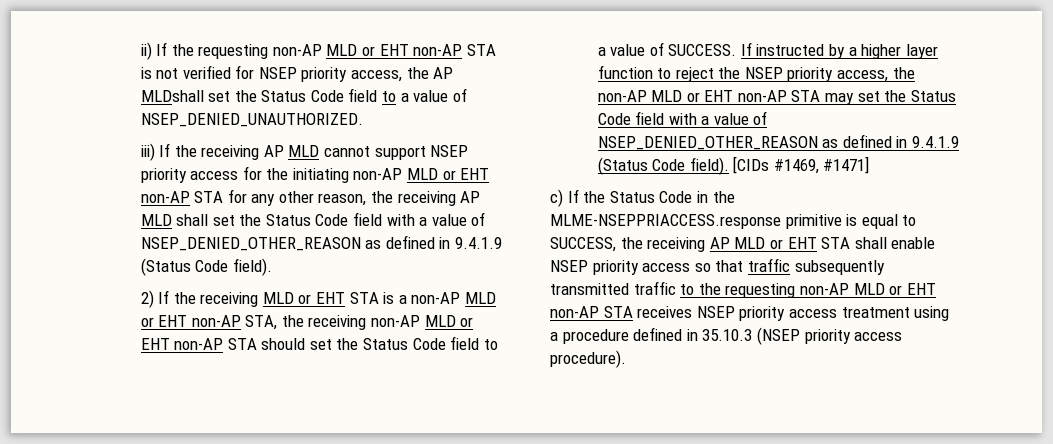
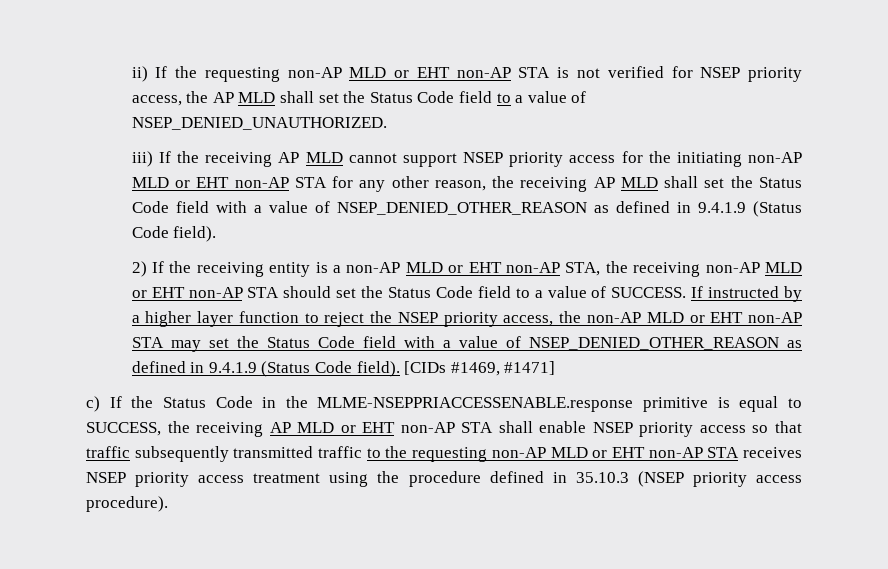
- ii) If the requesting non-AP MLD or EHT non-AP STA is not verified for NSEP priority access, the AP MLDshall set the Status Code field to a value of NSEP_DENIED_UNAUTHORIZED.
+ ii) If the requesting non-AP MLD or EHT non-AP STA is not verified for NSEP priority access, the AP MLD shall set the Status Code field to a value of NSEP_DENIED_UNAUTHORIZED.
- 2) If the receiving MLD or EHT STA is a non-AP MLD or EHT non-AP STA, the receiving non-AP MLD or EHT non-AP STA should set the Status Code field to a value of SUCCESS.
+ 2) If the receiving entity is a non-AP MLD or EHT non-AP STA, the receiving non-AP MLD or EHT non-AP STA should set the Status Code field to a value of SUCCESS.
- c) If the Status Code in the MLME-NSEPPRIACCESS.response primitive is equal to SUCCESS, the receiving AP MLD or EHT STA shall enable NSEP priority access so that traffic subsequently transmitted traffic to the requesting non-AP MLD or EHT non-AP STA receives NSEP priority access treatment using a procedure defined in 35.10.3 (NSEP priority access procedure).
+ c) If the Status Code in the MLME-NSEPPRIACCESSENABLE.response primitive is equal to SUCCESS, the receiving AP MLD or EHT non-AP STA shall enable NSEP priority access so that traffic subsequently transmitted traffic to the requesting non-AP MLD or EHT non-AP STA receives NSEP priority access treatment using the procedure defined in 35.10.3 (NSEP priority access procedure).

